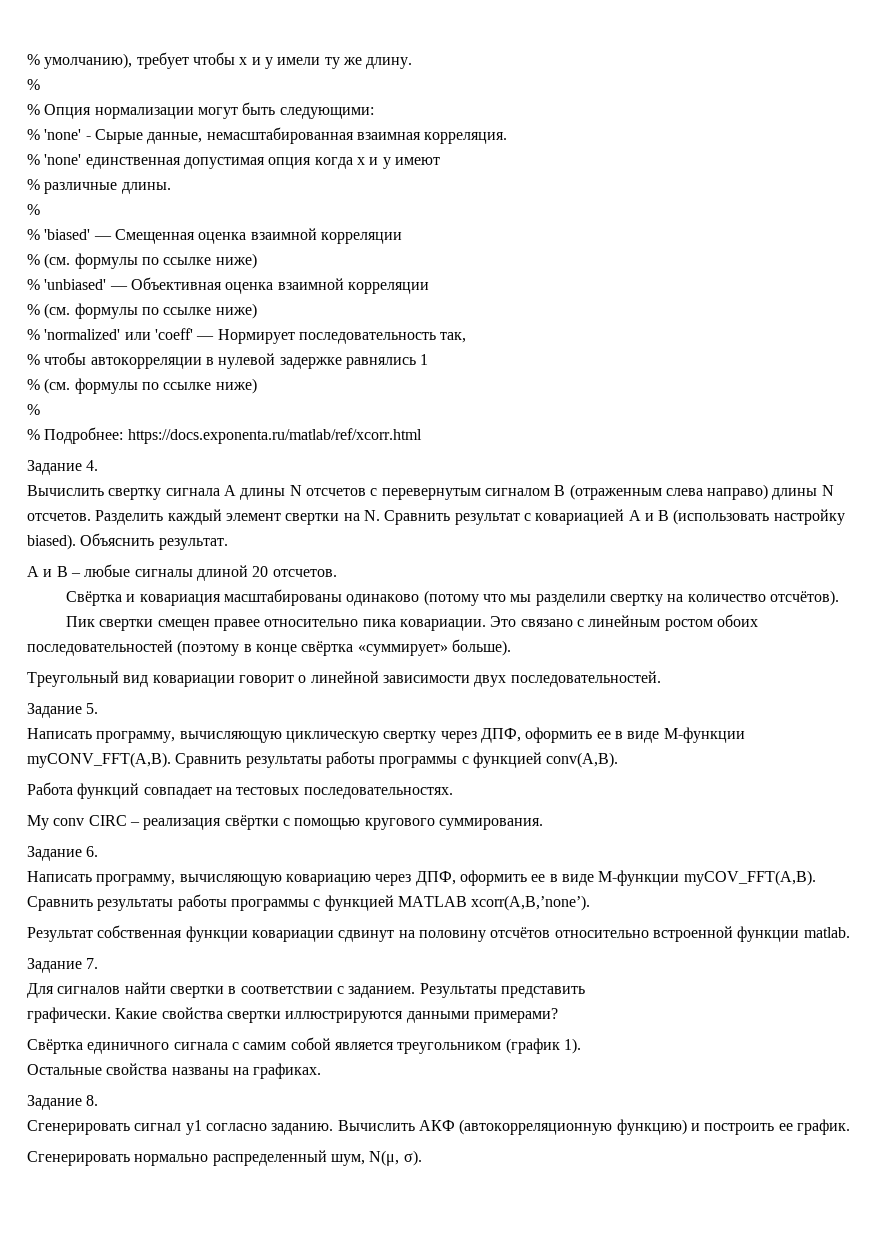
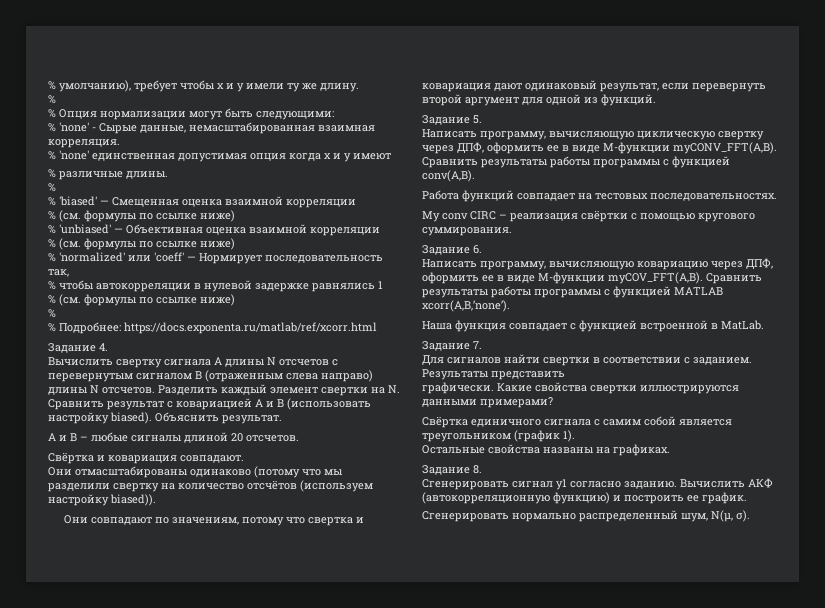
- Свёртка и ковариация масштабированы одинаково (потому что мы разделили свертку на количество отсчётов).
- Пик свертки смещен правее относительно пика ковариации. Это связано с линейным ростом обоих последовательностей (поэтому в конце свёртка «суммирует» больше).
- Треугольный вид ковариации говорит о линейной зависимости двух последовательностей.
+ Свёртка и ковариация совпадают.
+ Они отмасштабированы одинаково (потому что мы разделили свертку на количество отсчётов (используем настройку biased)).
+ Они совпадают по значениям, потому что свертка и ковариация дают одинаковый результат, если перевернуть второй аргумент для одной из функций.
- Результат собственная функции ковариации сдвинут на половину отсчётов относительно встроенной функции matlab.
+ Наша функция совпадает с функцией встроенной в MatLab.

